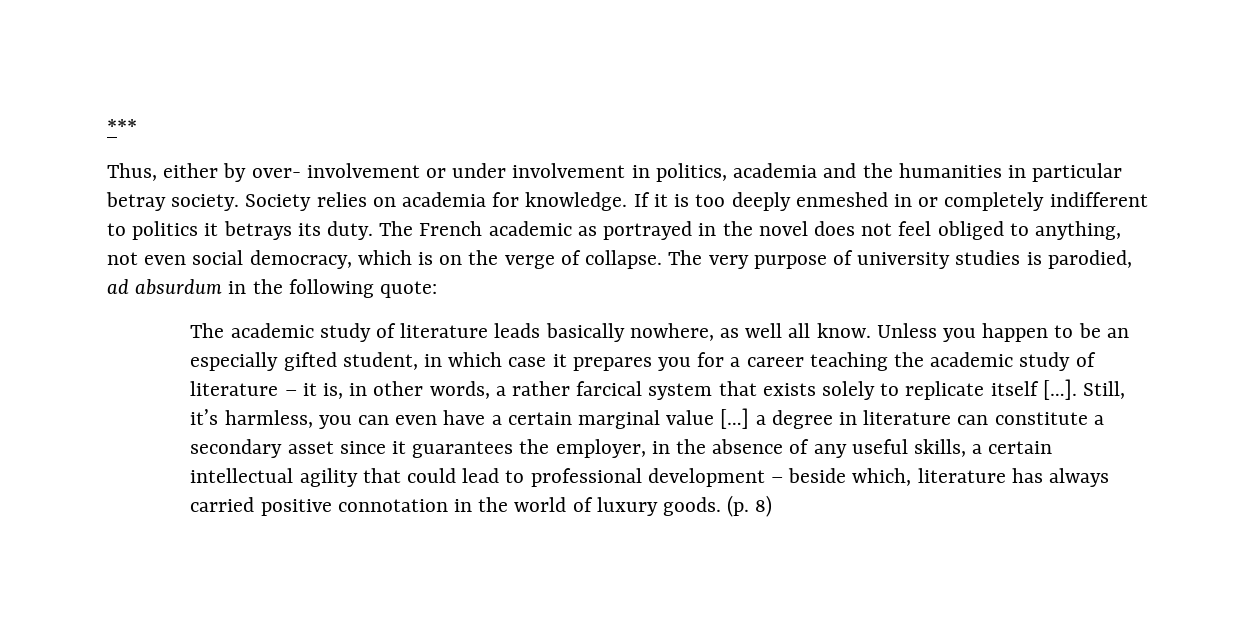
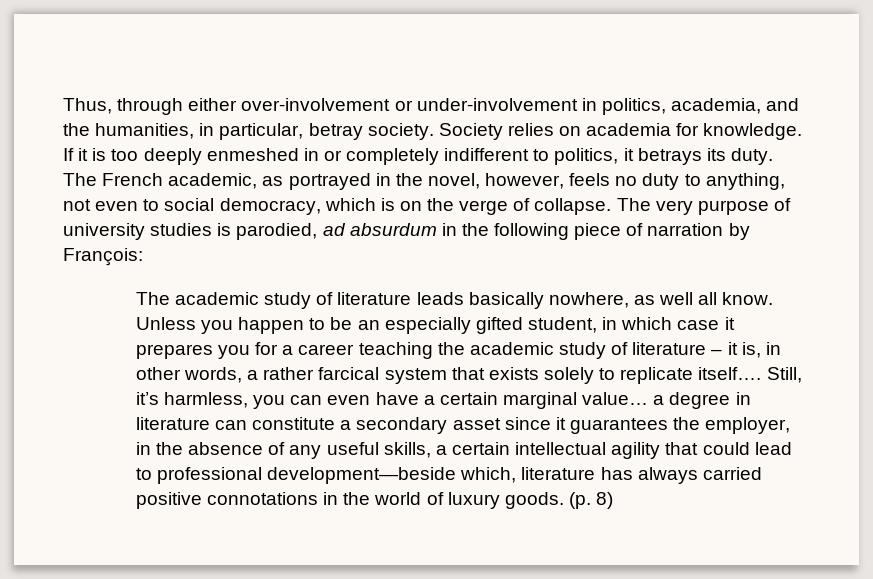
- ***
- Thus, either by over- involvement or under involvement in politics, academia and the humanities in particular betray society.
+ Thus, through either over-involvement or under-involvement in politics, academia, and the humanities, in particular, betray society.
- If it is too deeply enmeshed in or completely indifferent to politics it betrays its duty.
+ If it is too deeply enmeshed in or completely indifferent to politics, it betrays its duty.
- The French academic as portrayed in the novel does not feel obliged to anything, not even social democracy, which is on the verge of collapse.
+ The French academic, as portrayed in the novel, however, feels no duty to anything, not even to social democracy, which is on the verge of collapse.
- The very purpose of university studies is parodied, ad absurdum in the following quote:
+ The very purpose of university studies is parodied, ad absurdum in the following piece of narration by François:
- Unless you happen to be an especially gifted student, in which case it prepares you for a career teaching the academic study of literature – it is, in other words, a rather farcical system that exists solely to replicate itself […].
+ Unless you happen to be an especially gifted student, in which case it prepares you for a career teaching the academic study of literature – it is, in other words, a rather farcical system that exists solely to replicate itself….
- Still, it’s harmless, you can even have a certain marginal value […] a degree in literature can constitute a secondary asset since it guarantees the employer, in the absence of any useful skills, a certain intellectual agility that could lead to professional development – beside which, literature has always carried positive connotation in the world of luxury goods.
+ Still, it’s harmless, you can even have a certain marginal value… a degree in literature can constitute a secondary asset since it guarantees the employer, in the absence of any useful skills, a certain intellectual agility that could lead to professional development—beside which, literature has always carried positive connotations in the world of luxury goods.

